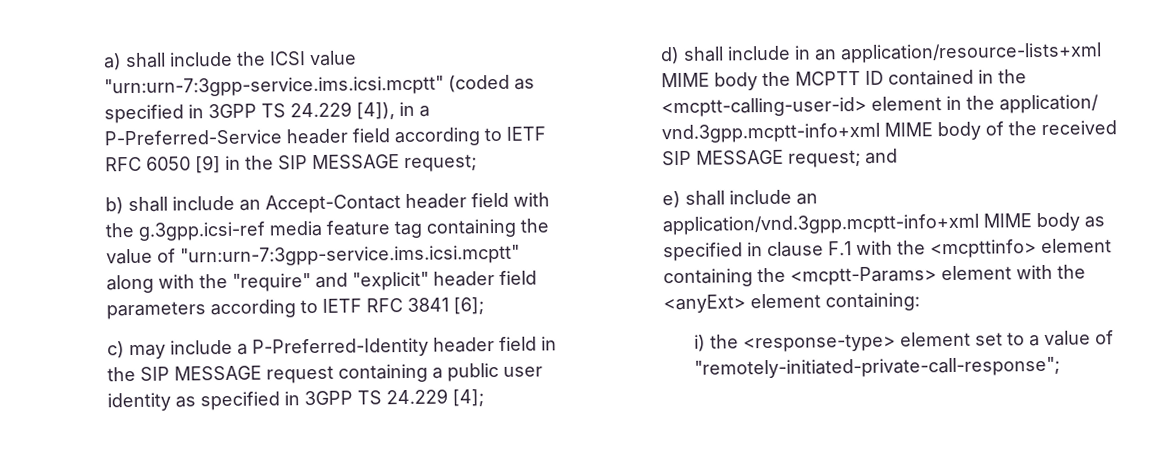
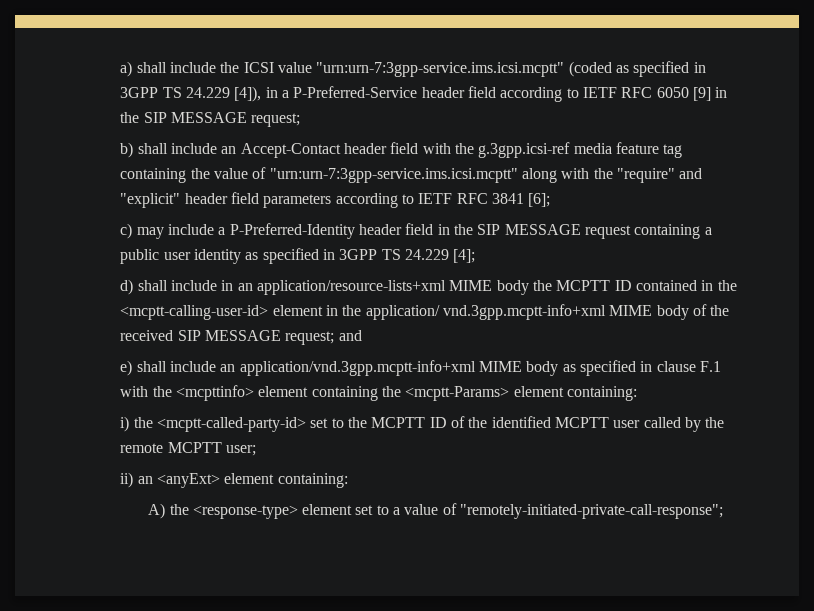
- e) shall include an application/vnd.3gpp.mcptt-info+xml MIME body as specified in clause F.1 with the <mcpttinfo> element containing the <mcptt-Params> element with the <anyExt> element containing:
+ e) shall include an application/vnd.3gpp.mcptt-info+xml MIME body as specified in clause F.1 with the <mcpttinfo> element containing the <mcptt-Params> element containing:
+ i) the <mcptt-called-party-id> set to the MCPTT ID of the identified MCPTT user called by the remote MCPTT user;
+ ii) an <anyExt> element containing:
- i) the <response-type> element set to a value of "remotely-initiated-private-call-response";
+ A) the <response-type> element set to a value of "remotely-initiated-private-call-response";

